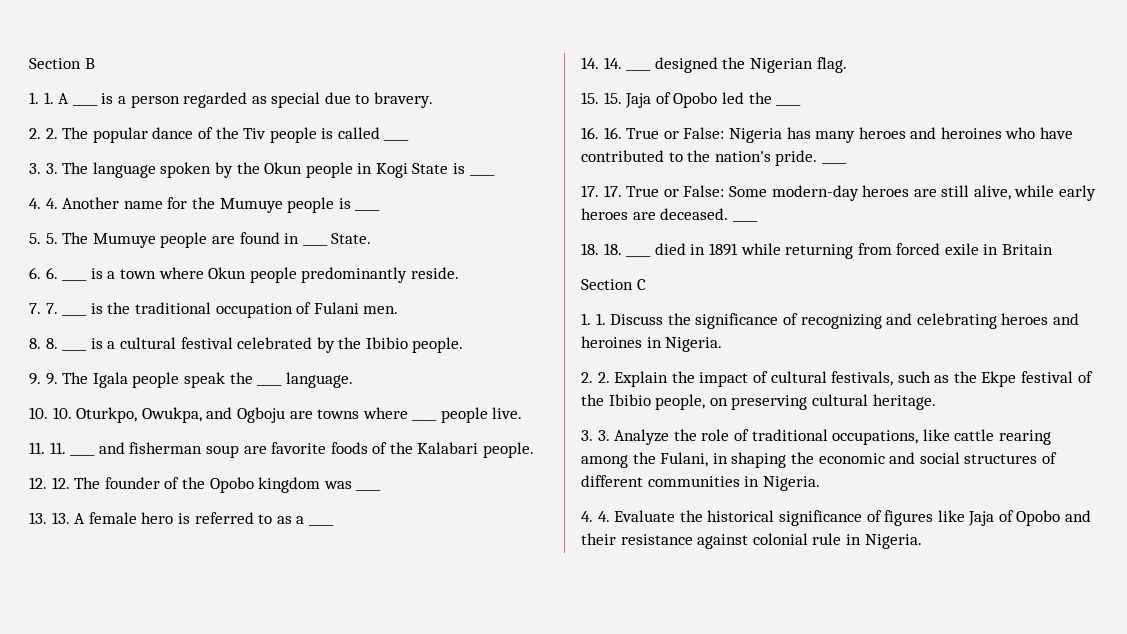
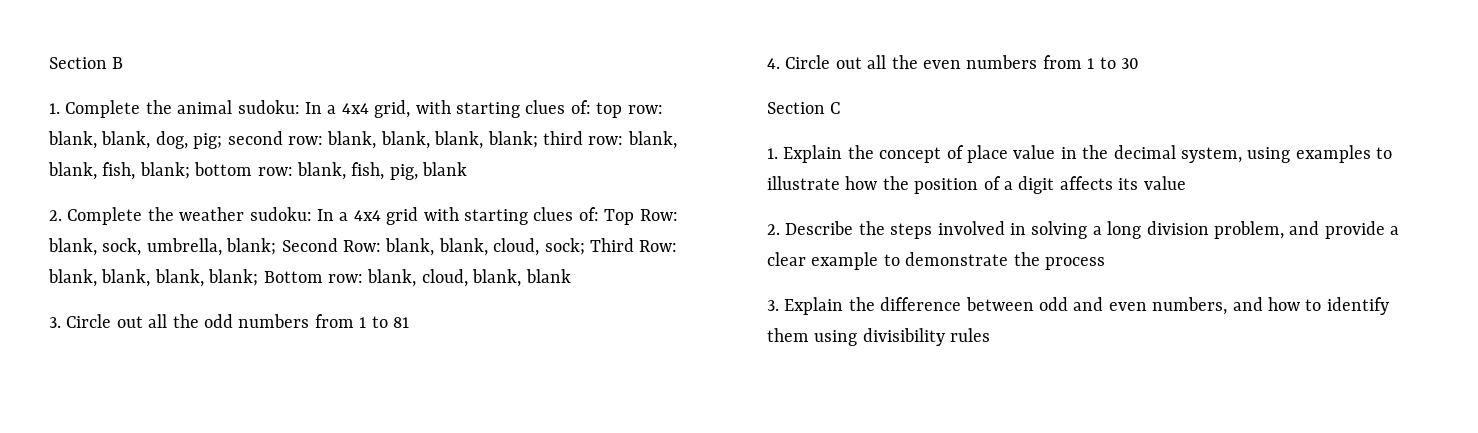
- 1. 1. A ____ is a person regarded as special due to bravery.
- 2. 2. The popular dance of the Tiv people is called ____
- 3. 3. The language spoken by the Okun people in Kogi State is ____
- 4. 4. Another name for the Mumuye people is ____
- 5. 5. The Mumuye people are found in ____ State.
- 6. 6. ____ is a town where Okun people predominantly reside.
- 7. 7. ____ is the traditional occupation of Fulani men.
- 8. 8. ____ is a cultural festival celebrated by the Ibibio people.
- 9. 9. The Igala people speak the ____ language.
- 10. 10. Oturkpo, Owukpa, and Ogboju are towns where ____ people live.
- 11. 11. ____ and fisherman soup are favorite foods of the Kalabari people.
- 12. 12. The founder of the Opobo kingdom was ____
- 13. 13. A female hero is referred to as a ____
- 14. 14. ____ designed the Nigerian flag.
- 15. 15. Jaja of Opobo led the ____
- 16. 16. True or False: Nigeria has many heroes and heroines who have contributed to the nation's pride. ____
- 17. 17. True or False: Some modern-day heroes are still alive, while early heroes are deceased. ____
- 18. 18. ____ died in 1891 while returning from forced exile in Britain
+ 1. Complete the animal sudoku: In a 4x4 grid, with starting clues of: top row: blank, blank, dog, pig; second row: blank, blank, blank, blank; third row: blank, blank, fish, blank; bottom row: blank, fish, pig, blank
+ 2. Complete the weather sudoku: In a 4x4 grid with starting clues of: Top Row: blank, sock, umbrella, blank; Second Row: blank, blank, cloud, sock; Third Row: blank, blank, blank, blank; Bottom row: blank, cloud, blank, blank
+ 3. Circle out all the odd numbers from 1 to 81
+ 4. Circle out all the even numbers from 1 to 30
  Section C
- 1. 1. Discuss the significance of recognizing and celebrating heroes and heroines in Nigeria.
- 2. 2. Explain the impact of cultural festivals, such as the Ekpe festival of the Ibibio people, on preserving cultural heritage.
- 3. 3. Analyze the role of traditional occupations, like cattle rearing among the Fulani, in shaping the economic and social structures of different communities in Nigeria.
- 4. 4. Evaluate the historical significance of figures like Jaja of Opobo and their resistance against colonial rule in Nigeria.
+ 1. Explain the concept of place value in the decimal system, using examples to illustrate how the position of a digit affects its value
+ 2. Describe the steps involved in solving a long division problem, and provide a clear example to demonstrate the process
+ 3. Explain the difference between odd and even numbers, and how to identify them using divisibility rules

